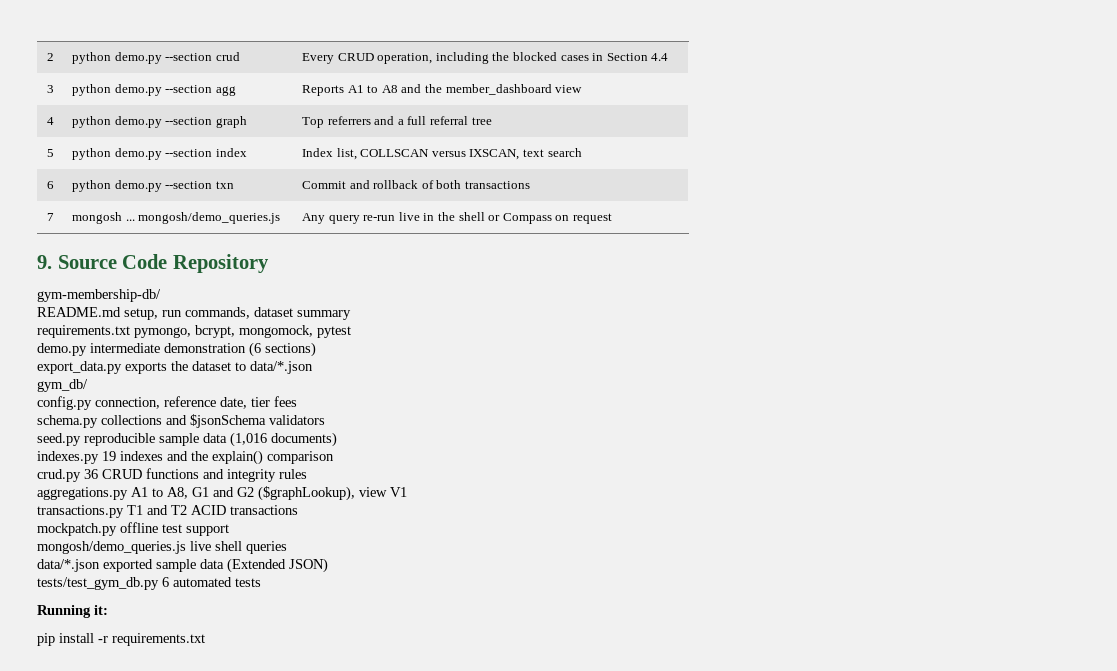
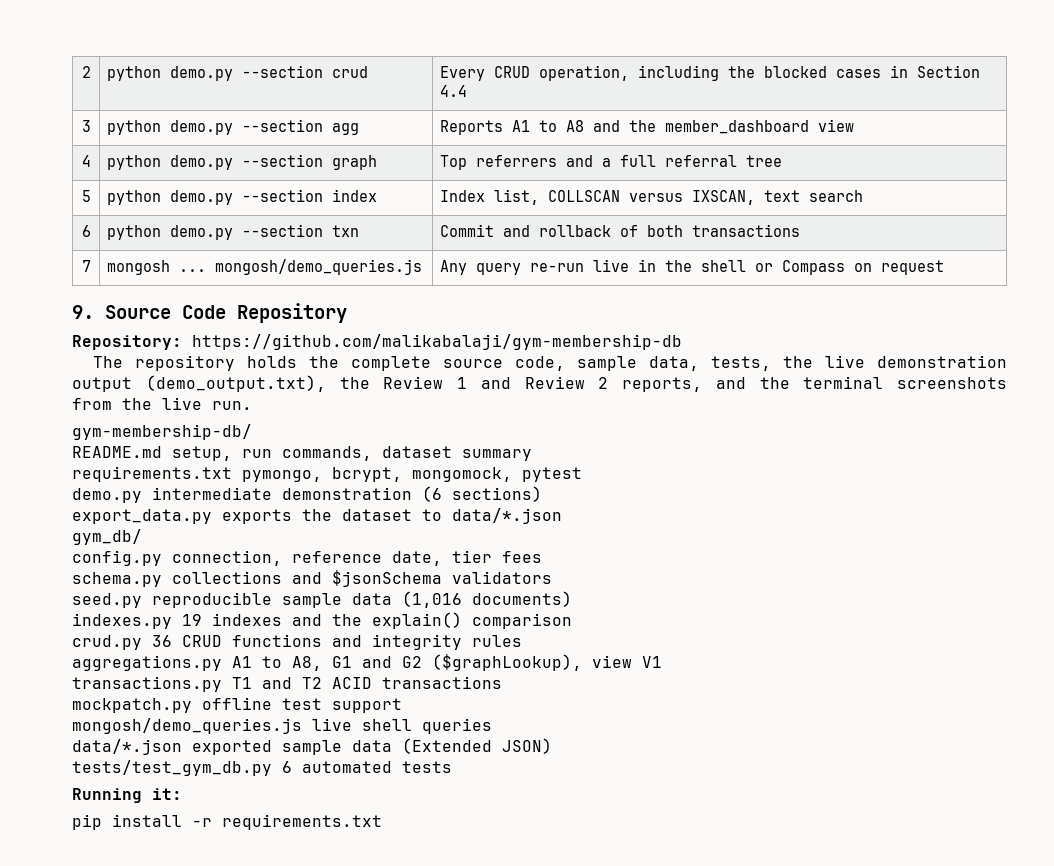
+ Repository: https://github.com/malikabalaji/gym-membership-db
+ The repository holds the complete source code, sample data, tests, the live demonstration output (demo_output.txt), the Review 1 and Review 2 reports, and the terminal screenshots from the live run.

